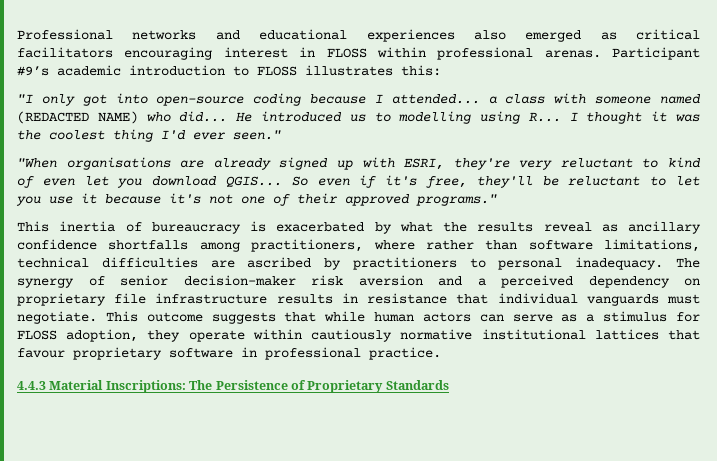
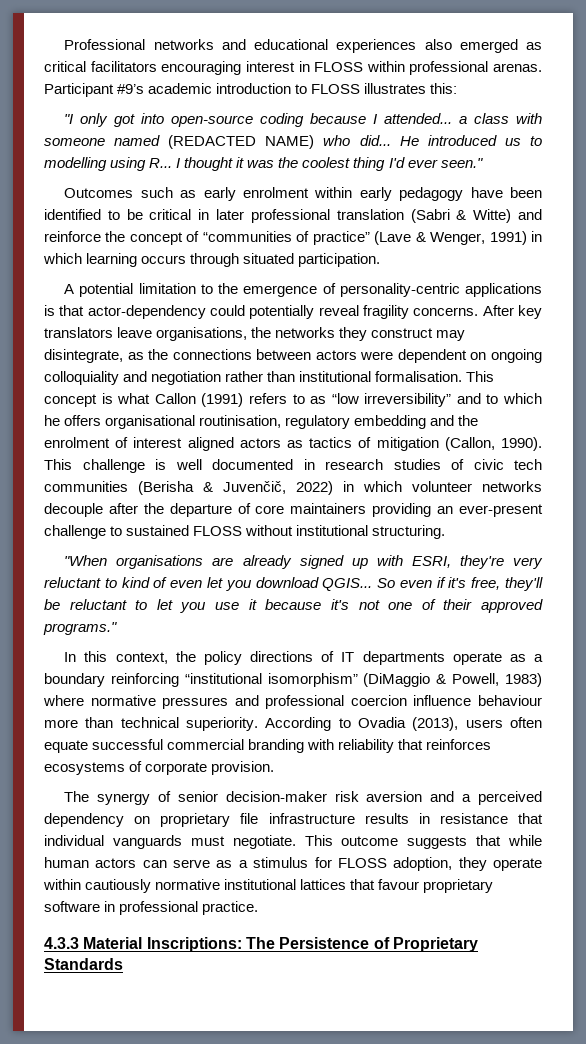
+ Outcomes such as early enrolment within early pedagogy have been identified to be critical in later professional translation (Sabri & Witte) and reinforce the concept of “communities of practice” (Lave & Wenger, 1991) in which learning occurs through situated participation.
+ A potential limitation to the emergence of personality-centric applications is that actor-dependency could potentially reveal fragility concerns. After key translators leave organisations, the networks they construct may disintegrate, as the connections between actors were dependent on ongoing colloquiality and negotiation rather than institutional formalisation. This concept is what Callon (1991) refers to as “low irreversibility” and to which he offers organisational routinisation, regulatory embedding and the enrolment of interest aligned actors as tactics of mitigation (Callon, 1990). This challenge is well documented in research studies of civic tech communities (Berisha & Juvenčič, 2022) in which volunteer networks decouple after the departure of core maintainers providing an ever-present challenge to sustained FLOSS without institutional structuring.
- This inertia of bureaucracy is exacerbated by what the results reveal as ancillary confidence shortfalls among practitioners, where rather than software limitations, technical difficulties are ascribed by practitioners to personal inadequacy. The synergy of senior decision-maker risk aversion and a perceived dependency on proprietary file infrastructure results in resistance that individual vanguards must negotiate.
+ In this context, the policy directions of IT departments operate as a boundary reinforcing “institutional isomorphism” (DiMaggio & Powell, 1983) where normative pressures and professional coercion influence behaviour more than technical superiority. According to Ovadia (2013), users often equate successful commercial branding with reliability that reinforces ecosystems of corporate provision.
+ The synergy of senior decision-maker risk aversion and a perceived dependency on proprietary file infrastructure results in resistance that individual vanguards must negotiate.
- 4.4.3 Material Inscriptions: The Persistence of Proprietary Standards
+ 4.3.3 Material Inscriptions: The Persistence of Proprietary Standards

